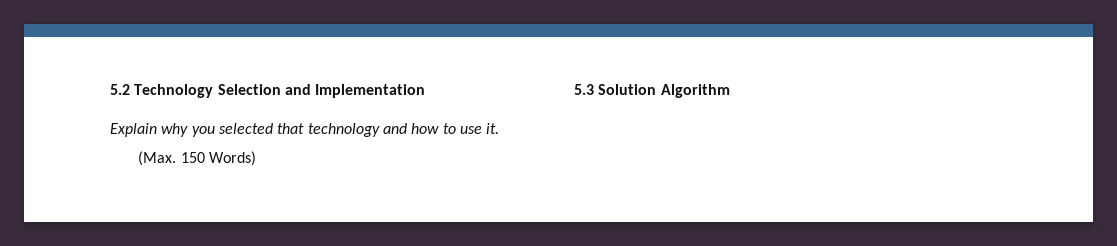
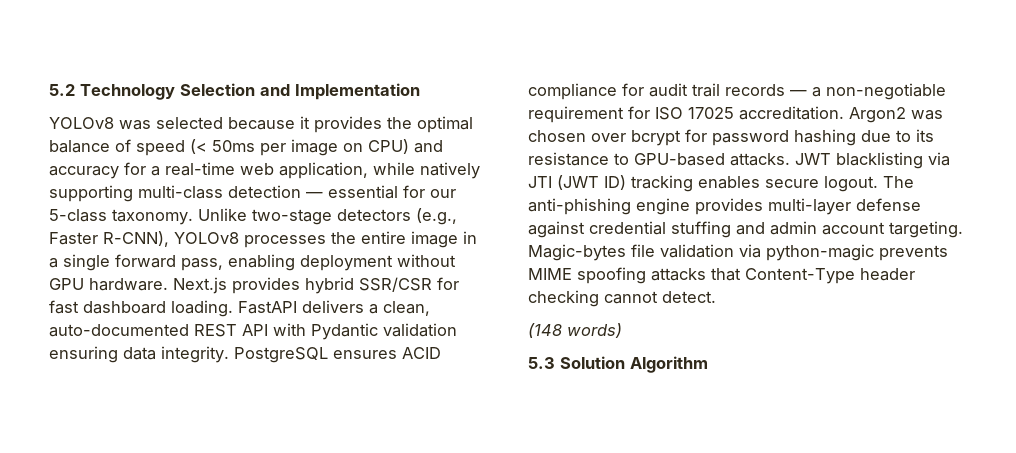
- Explain why you selected that technology and how to use it.
- (Max. 150 Words)
+ YOLOv8 was selected because it provides the optimal balance of speed (< 50ms per image on CPU) and accuracy for a real-time web application, while natively supporting multi-class detection — essential for our 5-class taxonomy. Unlike two-stage detectors (e.g., Faster R-CNN), YOLOv8 processes the entire image in a single forward pass, enabling deployment without GPU hardware. Next.js provides hybrid SSR/CSR for fast dashboard loading. FastAPI delivers a clean, auto-documented REST API with Pydantic validation ensuring data integrity. PostgreSQL ensures ACID compliance for audit trail records — a non-negotiable requirement for ISO 17025 accreditation. Argon2 was chosen over bcrypt for password hashing due to its resistance to GPU-based attacks. JWT blacklisting via JTI (JWT ID) tracking enables secure logout. The anti-phishing engine provides multi-layer defense against credential stuffing and admin account targeting. Magic-bytes file validation via python-magic prevents MIME spoofing attacks that Content-Type header checking cannot detect.
+ (148 words)

